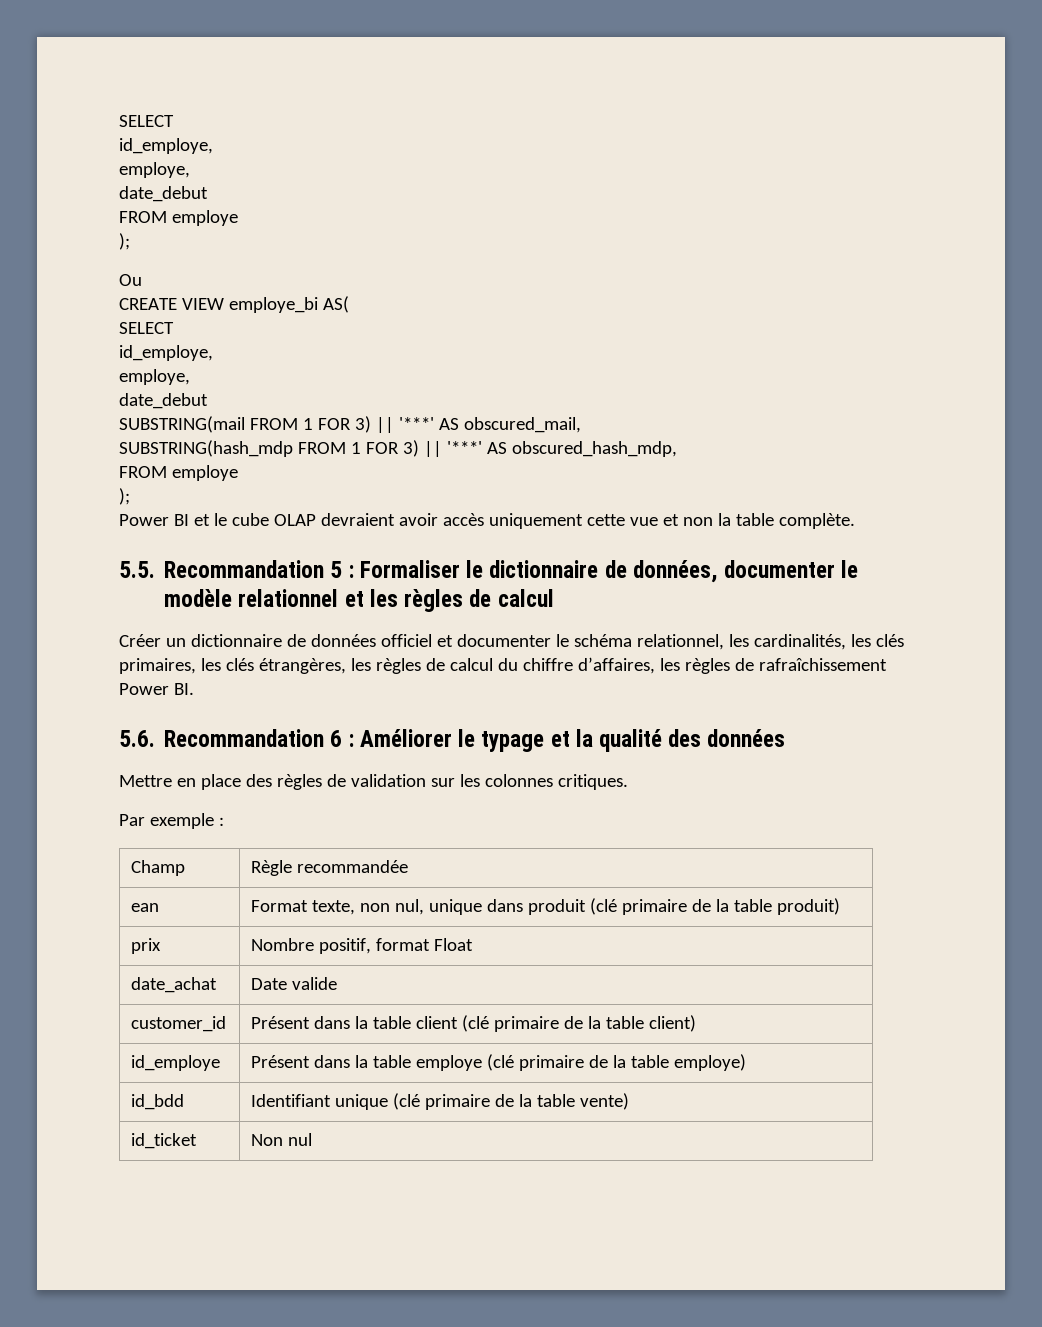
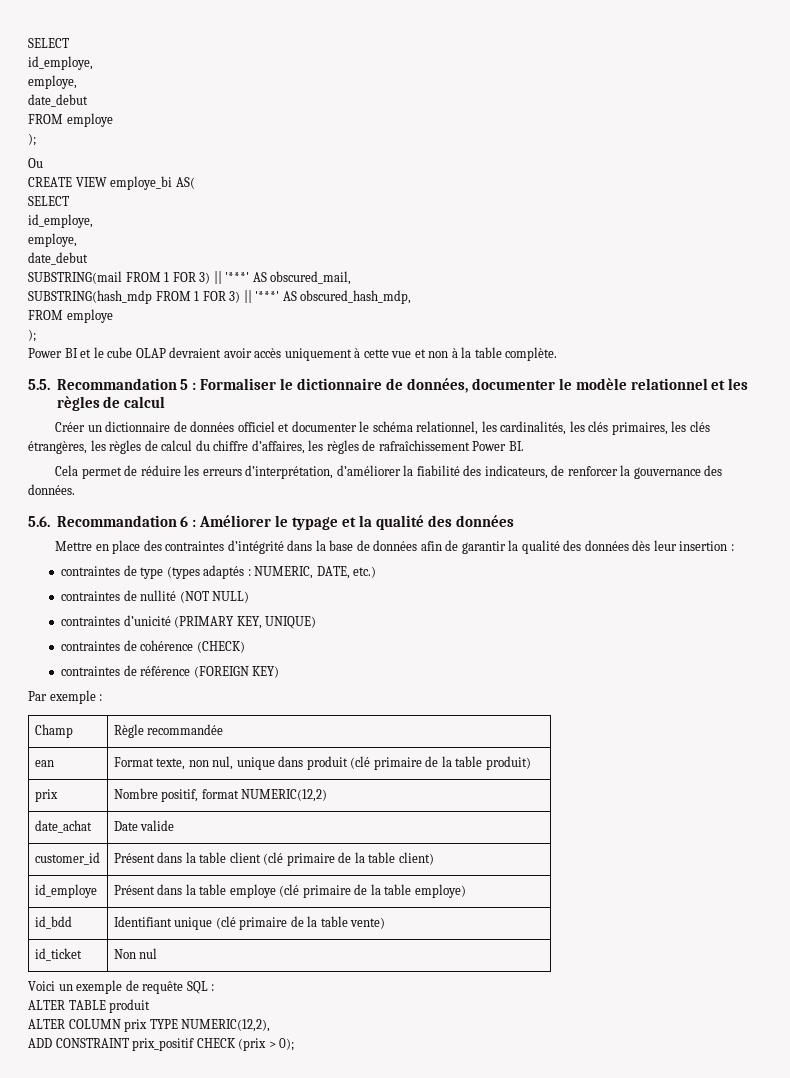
- Power BI et le cube OLAP devraient avoir accès uniquement cette vue et non la table complète.
+ Power BI et le cube OLAP devraient avoir accès uniquement à cette vue et non à la table complète.
+ Cela permet de réduire les erreurs d’interprétation, d’améliorer la fiabilité des indicateurs, de renforcer la gouvernance des données.
- Mettre en place des règles de validation sur les colonnes critiques.
+ Mettre en place des contraintes d’intégrité dans la base de données afin de garantir la qualité des données dès leur insertion :
+ contraintes de type (types adaptés : NUMERIC, DATE, etc.)
+ contraintes de nullité (NOT NULL)
+ contraintes d’unicité (PRIMARY KEY, UNIQUE)
+ contraintes de cohérence (CHECK)
+ contraintes de référence (FOREIGN KEY)
- prix | Nombre positif, format Float
+ prix | Nombre positif, format NUMERIC(12,2)
+ Voici un exemple de requête SQL :
+ ALTER TABLE produit
+ ALTER COLUMN prix TYPE NUMERIC(12,2),
+ ADD CONSTRAINT prix_positif CHECK (prix > 0);

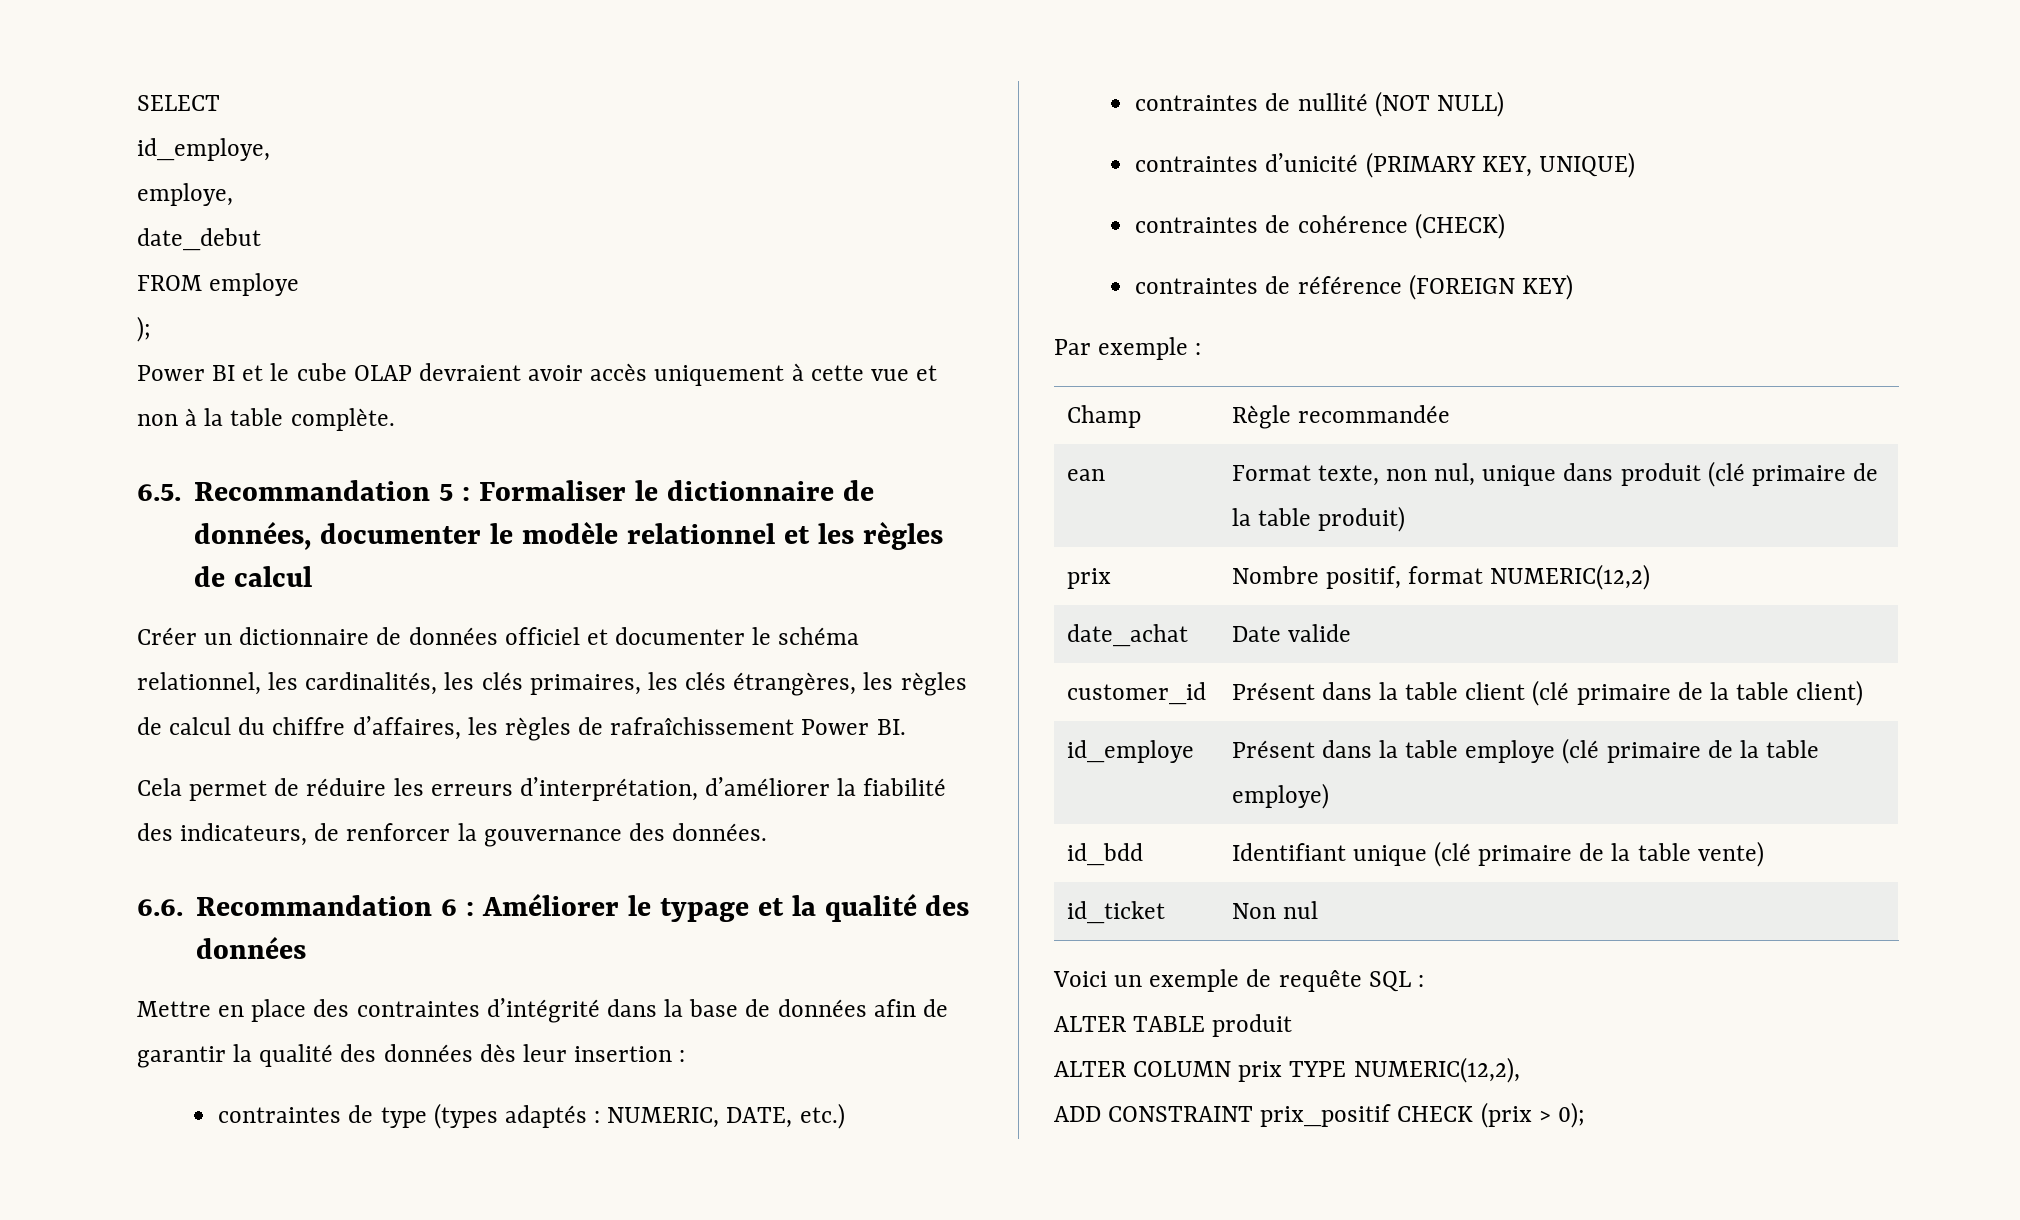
- Ou
- CREATE VIEW employe_bi AS(
- SELECT
- id_employe,
- employe,
- date_debut
- SUBSTRING(mail FROM 1 FOR 3) || '***' AS obscured_mail,
- SUBSTRING(hash_mdp FROM 1 FOR 3) || '***' AS obscured_hash_mdp,
- FROM employe
- );
- 5.5. Recommandation 5 : Formaliser le dictionnaire de données, documenter le modèle relationnel et les règles de calcul
+ 6.5. Recommandation 5 : Formaliser le dictionnaire de données, documenter le modèle relationnel et les règles de calcul
- 5.6. Recommandation 6 : Améliorer le typage et la qualité des données
+ 6.6. Recommandation 6 : Améliorer le typage et la qualité des données

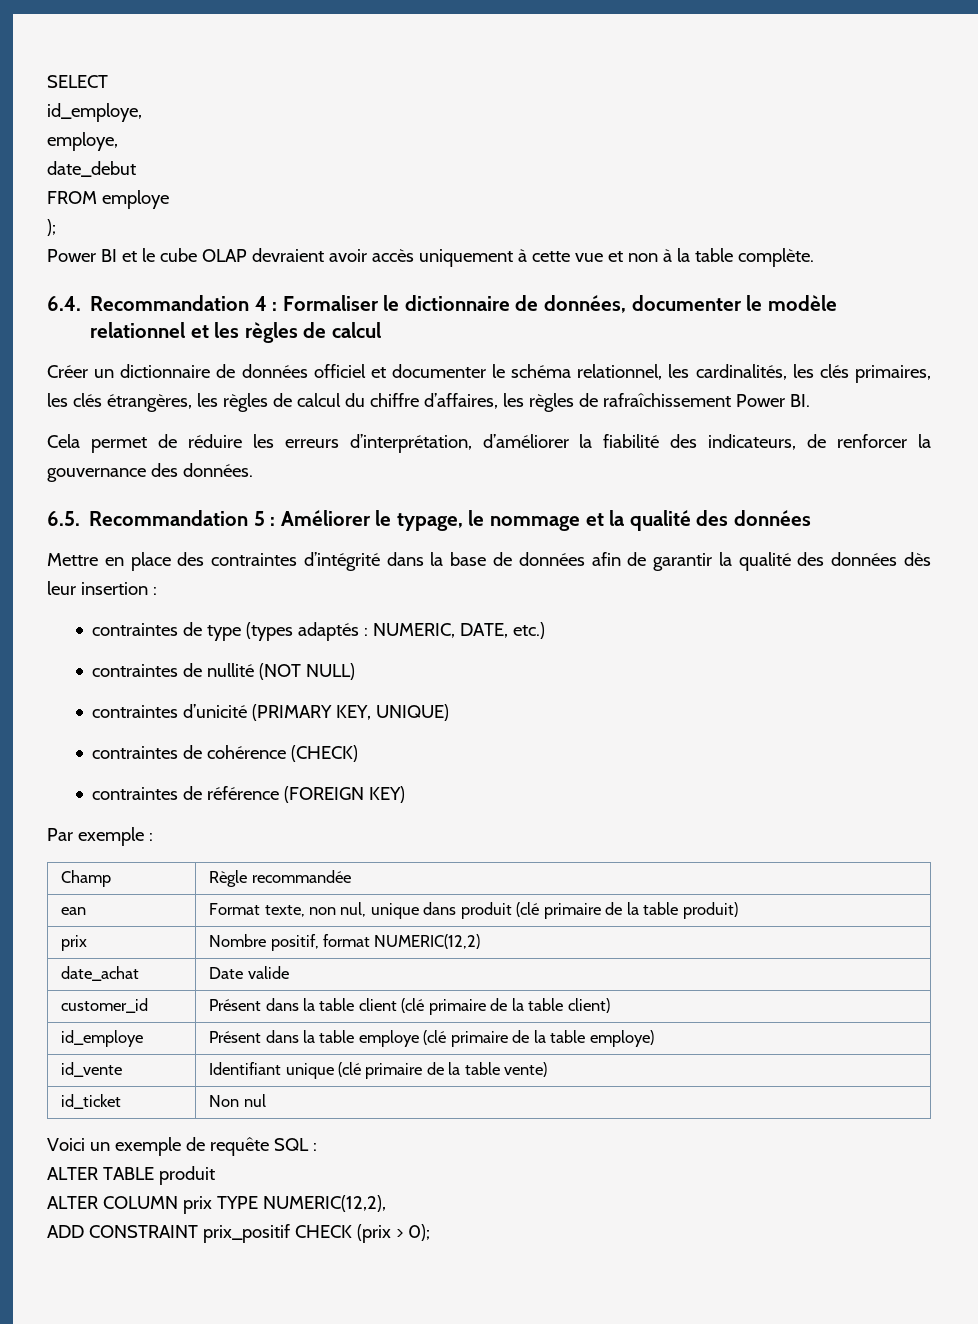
- 6.5. Recommandation 5 : Formaliser le dictionnaire de données, documenter le modèle relationnel et les règles de calcul
+ 6.4. Recommandation 4 : Formaliser le dictionnaire de données, documenter le modèle relationnel et les règles de calcul
- 6.6. Recommandation 6 : Améliorer le typage et la qualité des données
+ 6.5. Recommandation 5 : Améliorer le typage, le nommage et la qualité des données
- id_bdd | Identifiant unique (clé primaire de la table vente)
+ id_vente | Identifiant unique (clé primaire de la table vente)

